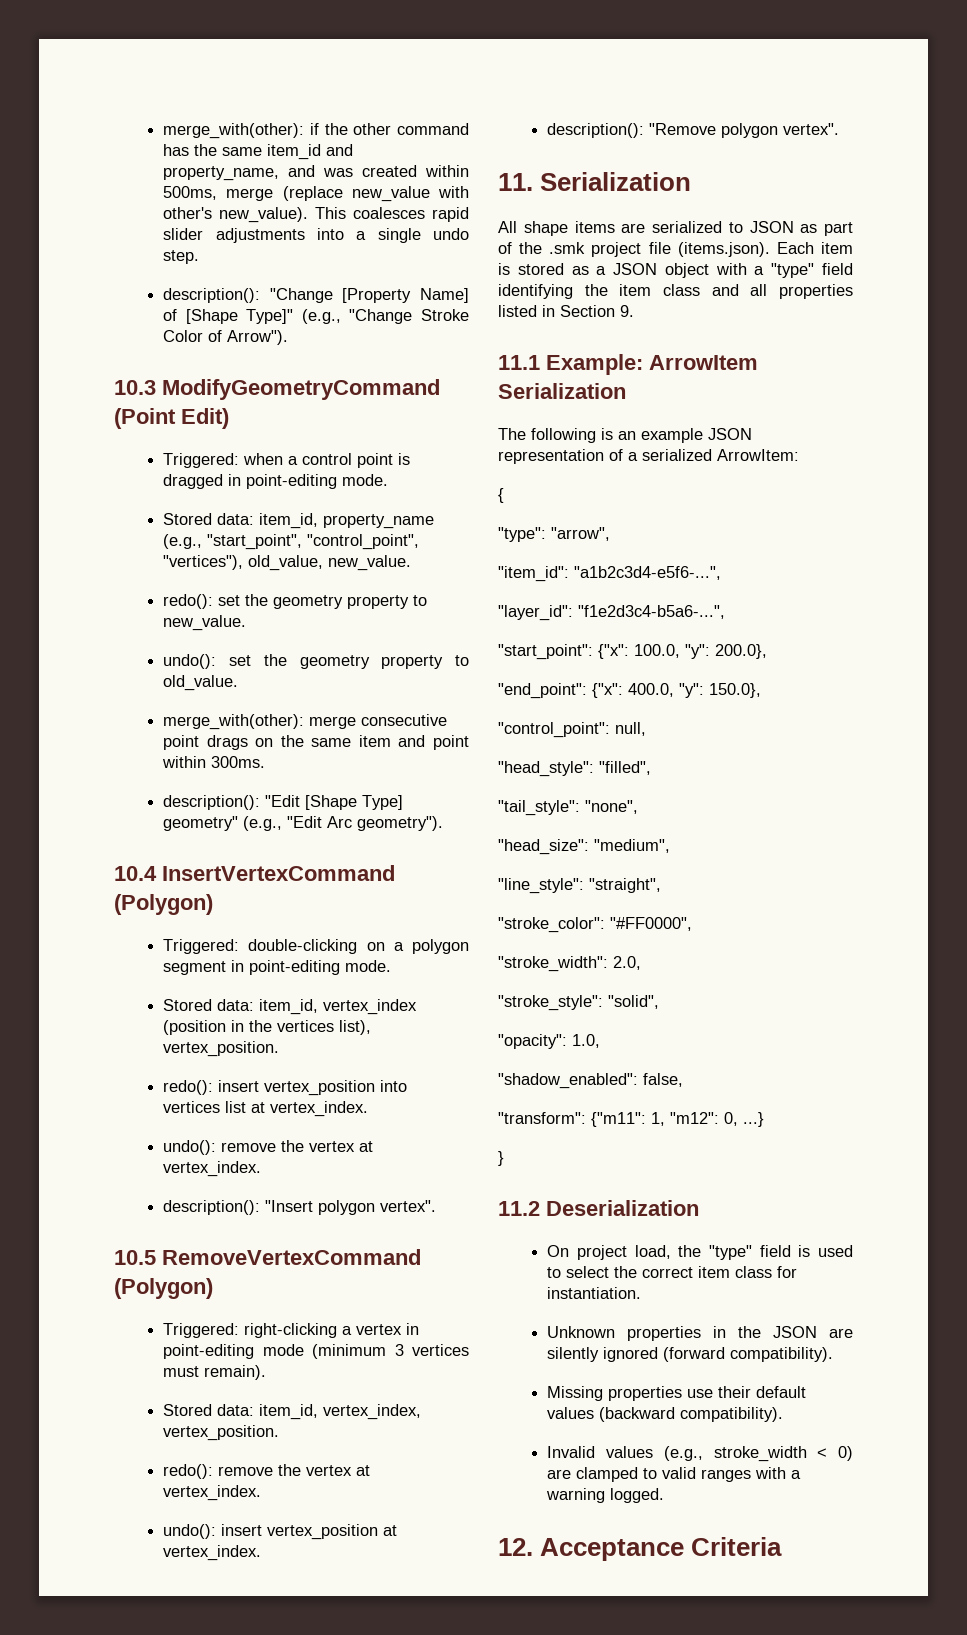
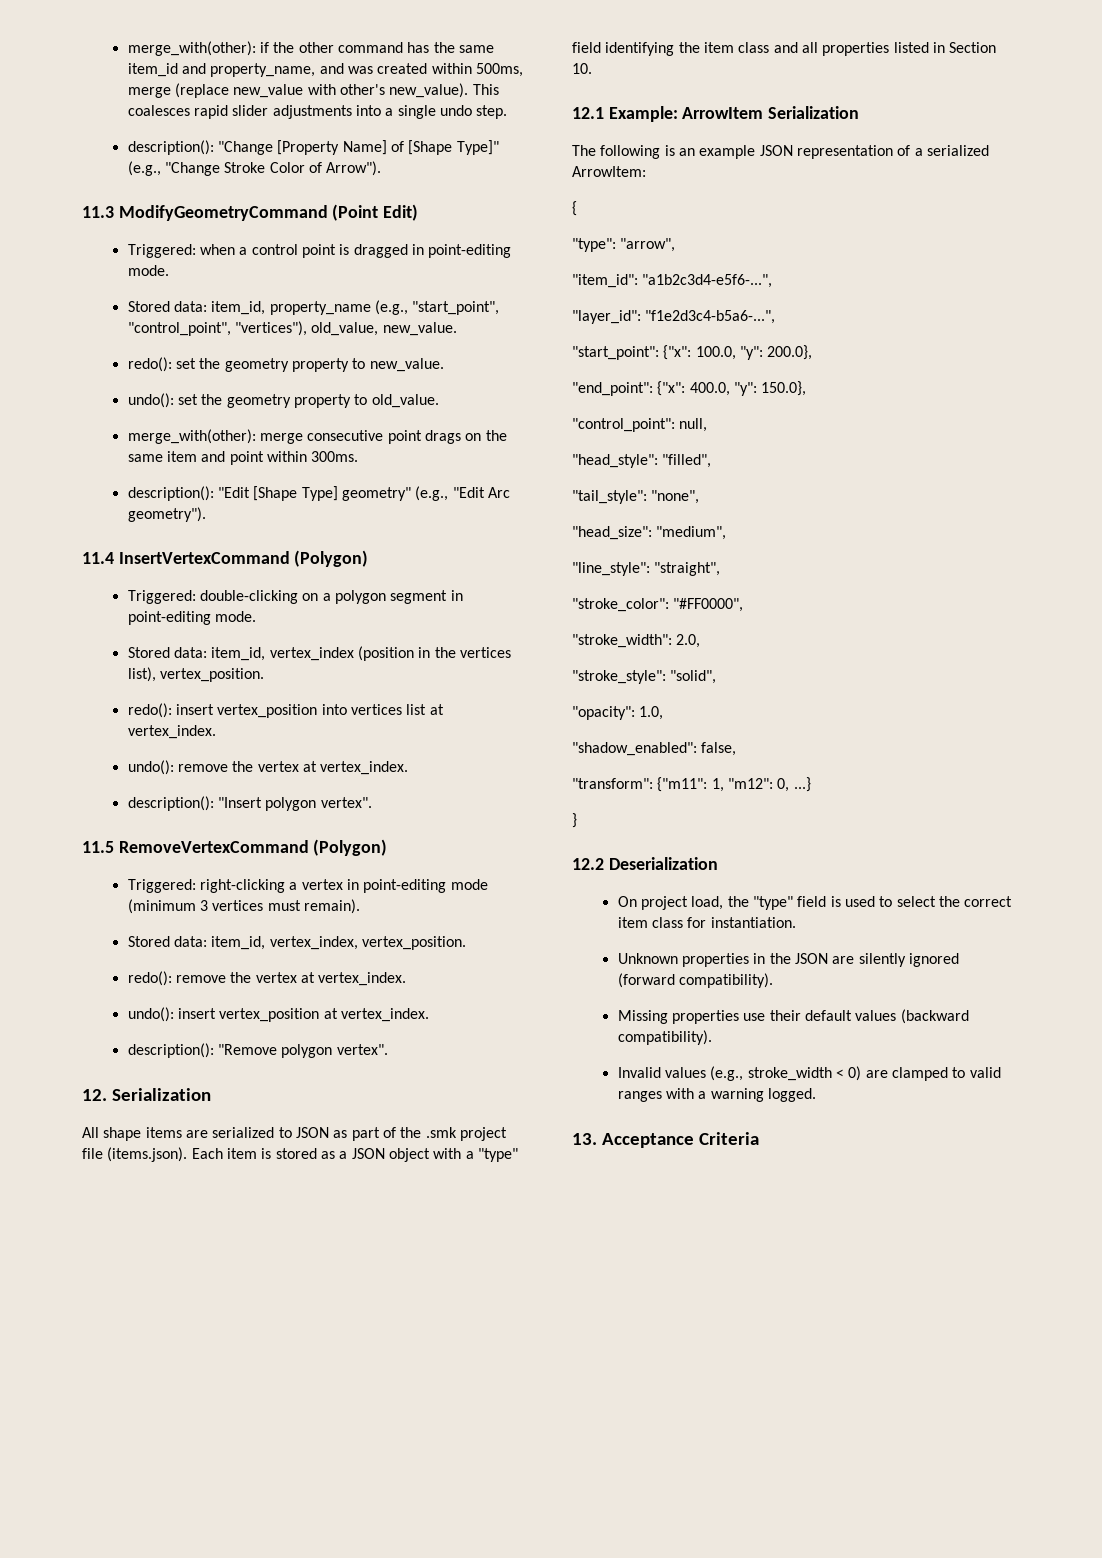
- 10.3 ModifyGeometryCommand (Point Edit)
+ 11.3 ModifyGeometryCommand (Point Edit)
- 10.4 InsertVertexCommand (Polygon)
+ 11.4 InsertVertexCommand (Polygon)
- 10.5 RemoveVertexCommand (Polygon)
+ 11.5 RemoveVertexCommand (Polygon)
- 11. Serialization
+ 12. Serialization
- All shape items are serialized to JSON as part of the .smk project file (items.json). Each item is stored as a JSON object with a "type" field identifying the item class and all properties listed in Section 9.
- 11.1 Example: ArrowItem Serialization
+ All shape items are serialized to JSON as part of the .smk project file (items.json). Each item is stored as a JSON object with a "type" field identifying the item class and all properties listed in Section 10.
+ 12.1 Example: ArrowItem Serialization
- 11.2 Deserialization
+ 12.2 Deserialization
- 12. Acceptance Criteria
+ 13. Acceptance Criteria

